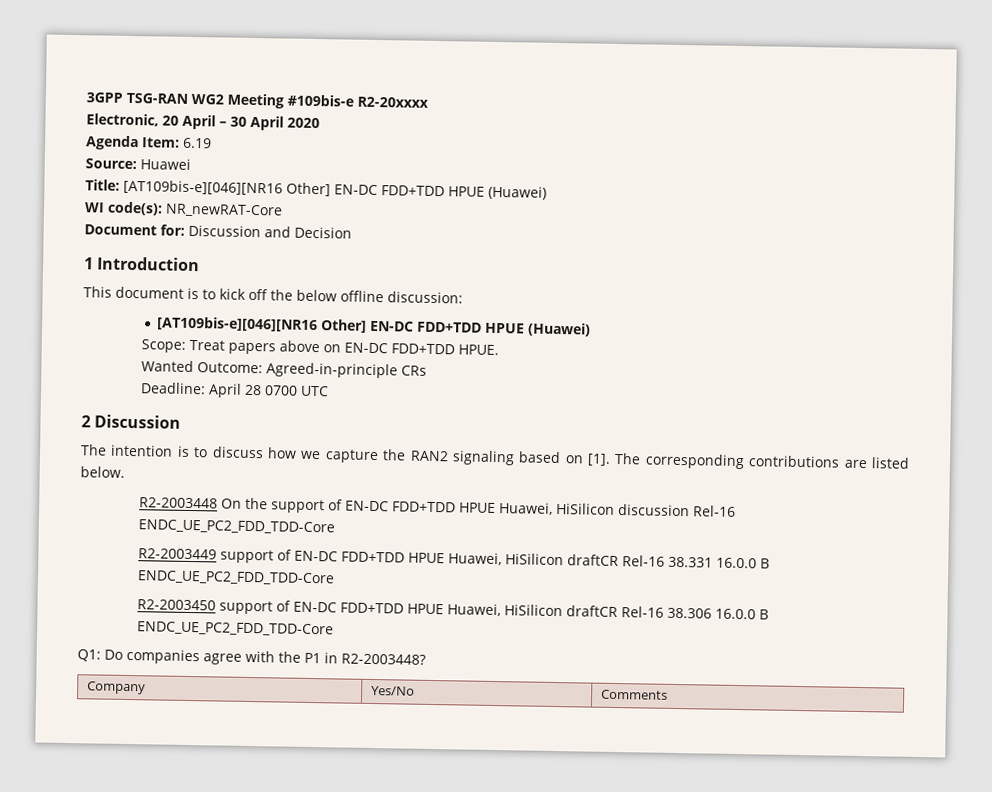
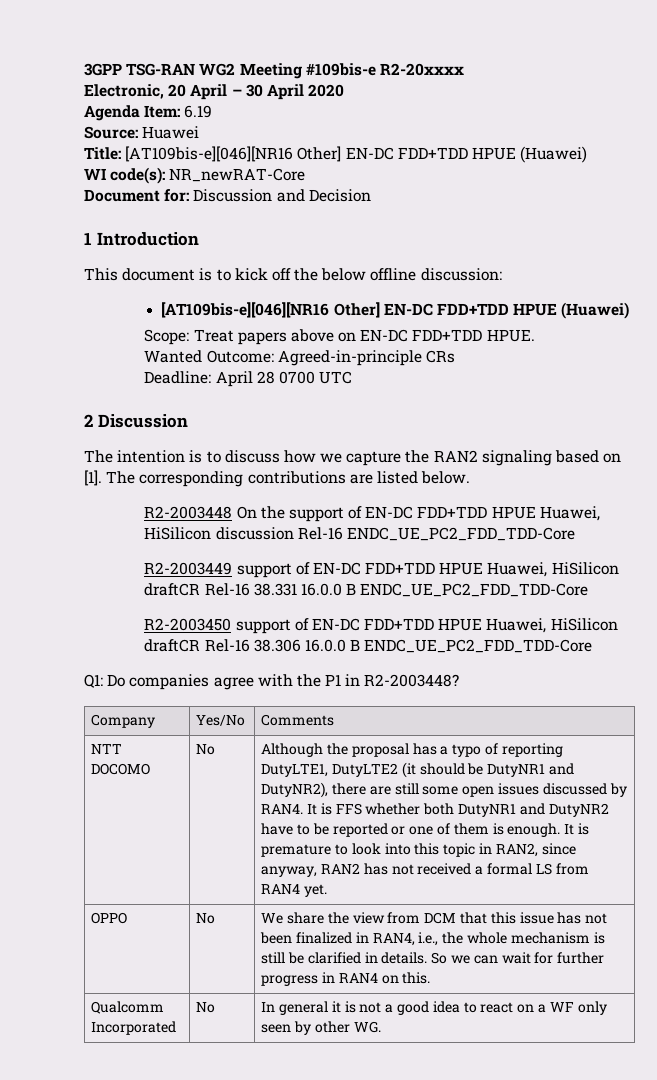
+ NTT DOCOMO | No | Although the proposal has a typo of reporting DutyLTE1, DutyLTE2 (it should be DutyNR1 and DutyNR2), there are still some open issues discussed by RAN4. It is FFS whether both DutyNR1 and DutyNR2 have to be reported or one of them is enough. It is premature to look into this topic in RAN2, since anyway, RAN2 has not received a formal LS from RAN4 yet.
+ OPPO | No | We share the view from DCM that this issue has not been finalized in RAN4, i.e., the whole mechanism is still be clarified in details. So we can wait for further progress in RAN4 on this.
+ Qualcomm Incorporated | No | In general it is not a good idea to react on a WF only seen by other WG.

